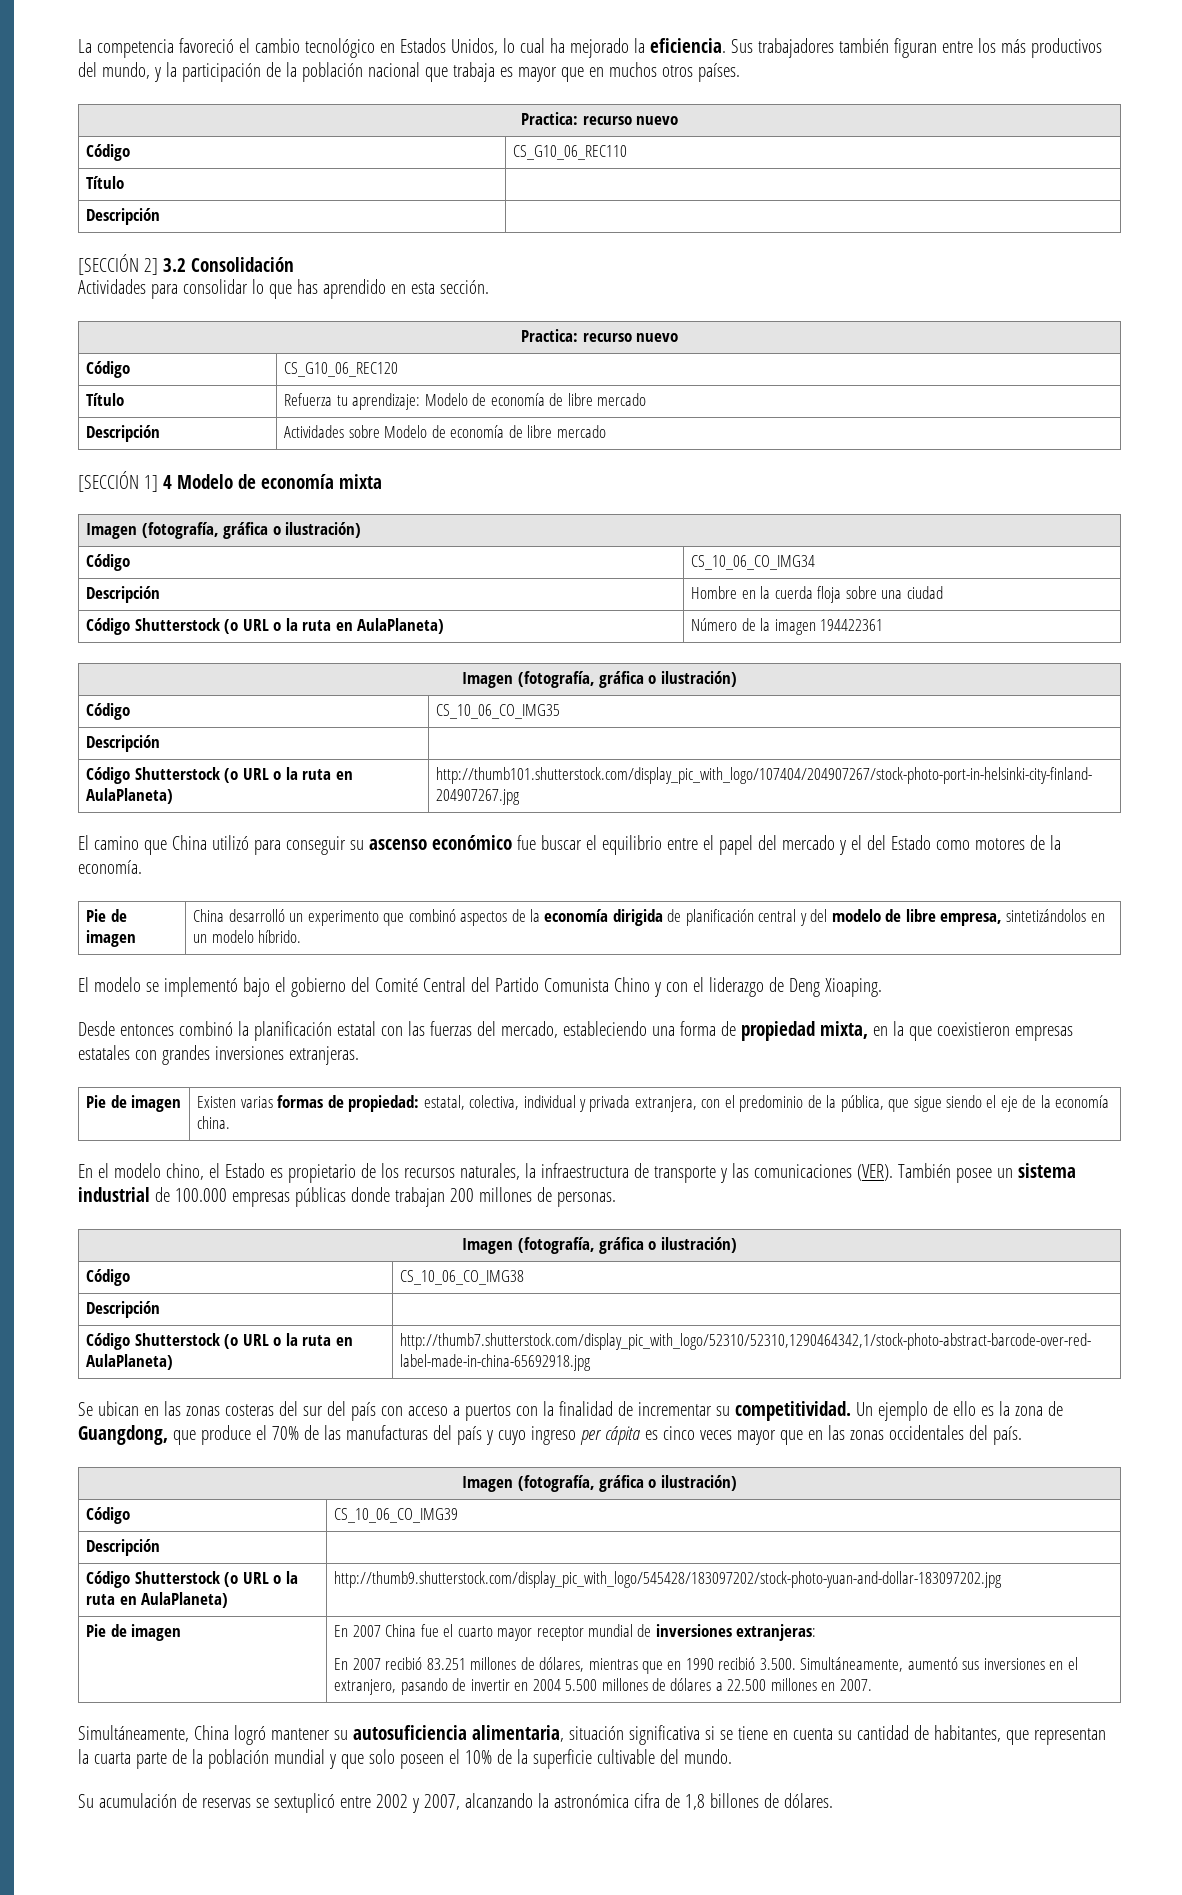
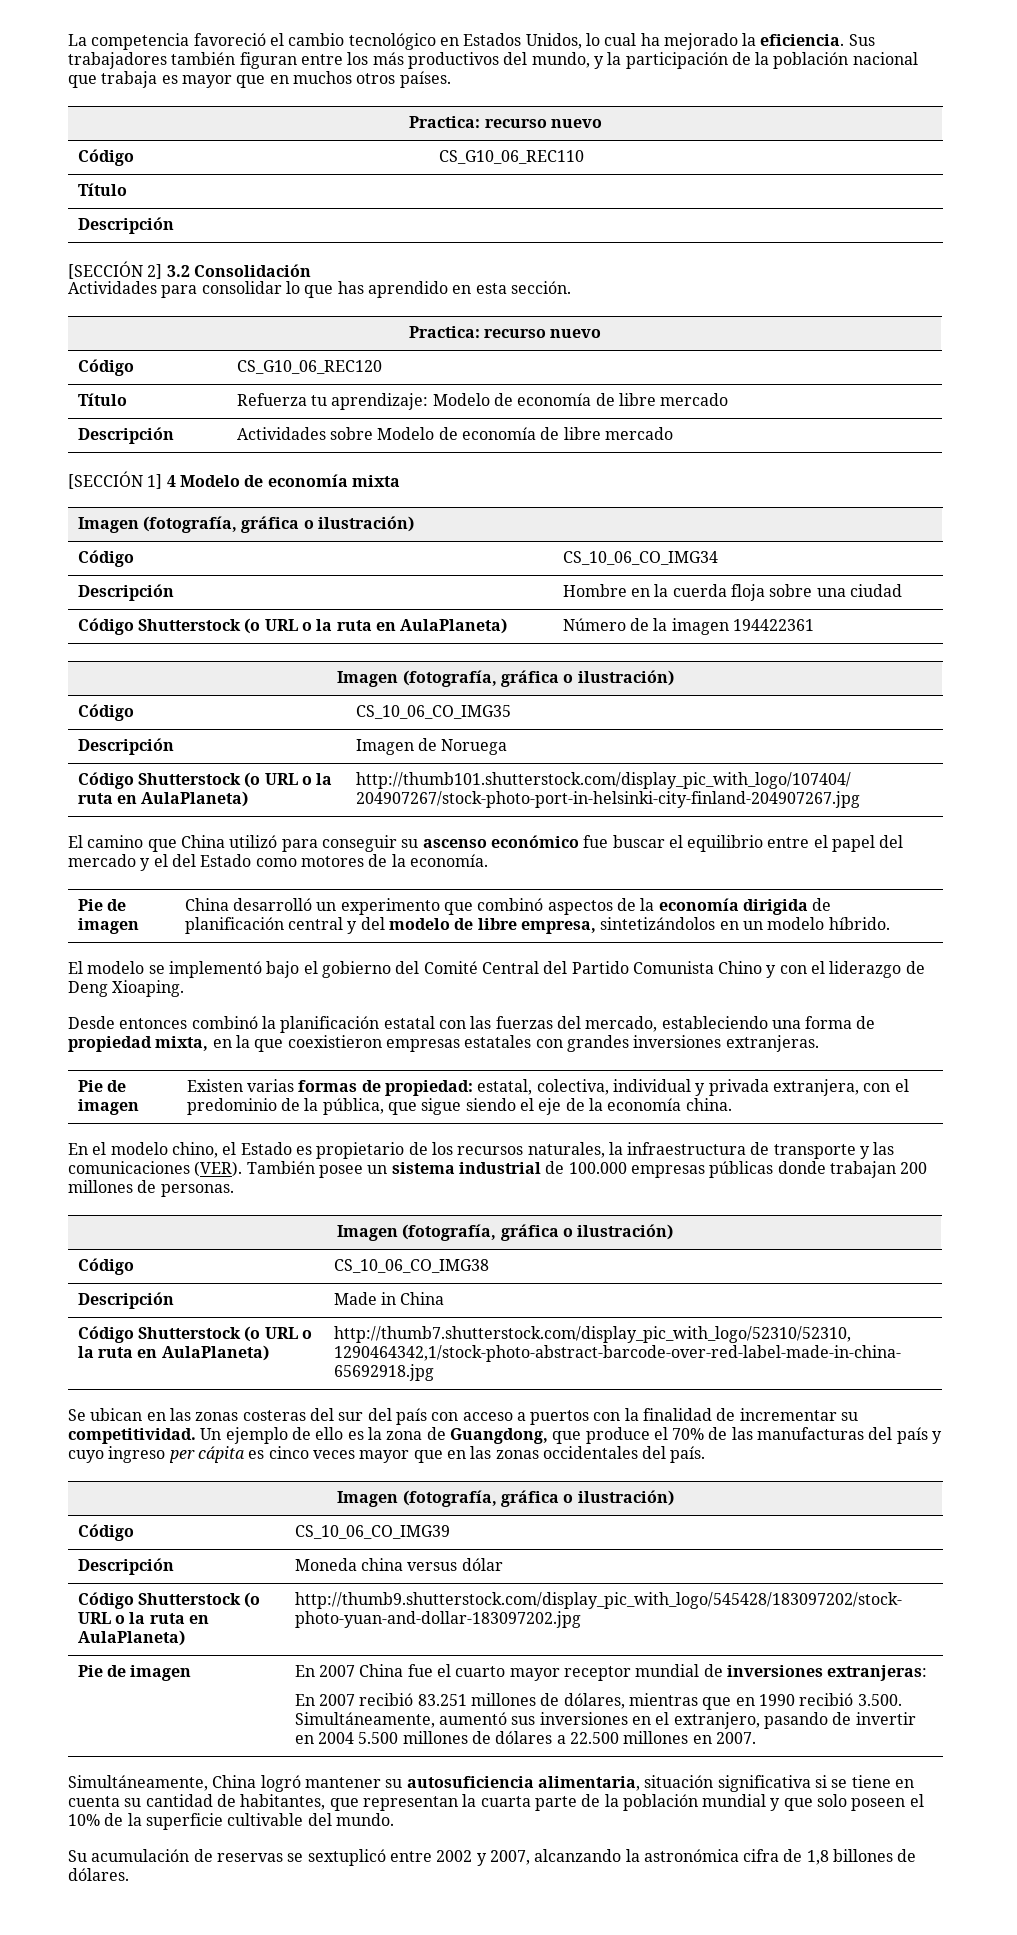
  Código | CS_10_06_CO_IMG35
- Descripción |
+ Descripción | Imagen de Noruega
  Código | CS_10_06_CO_IMG38
- Descripción |
+ Descripción | Made in China
  Código | CS_10_06_CO_IMG39
- Descripción |
+ Descripción | Moneda china versus dólar

